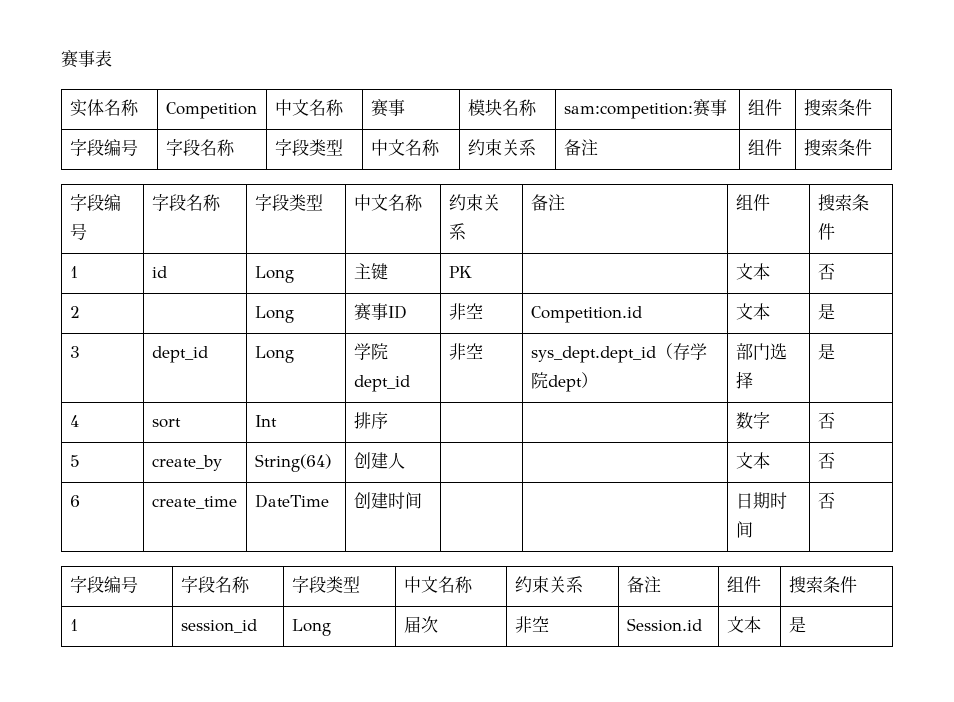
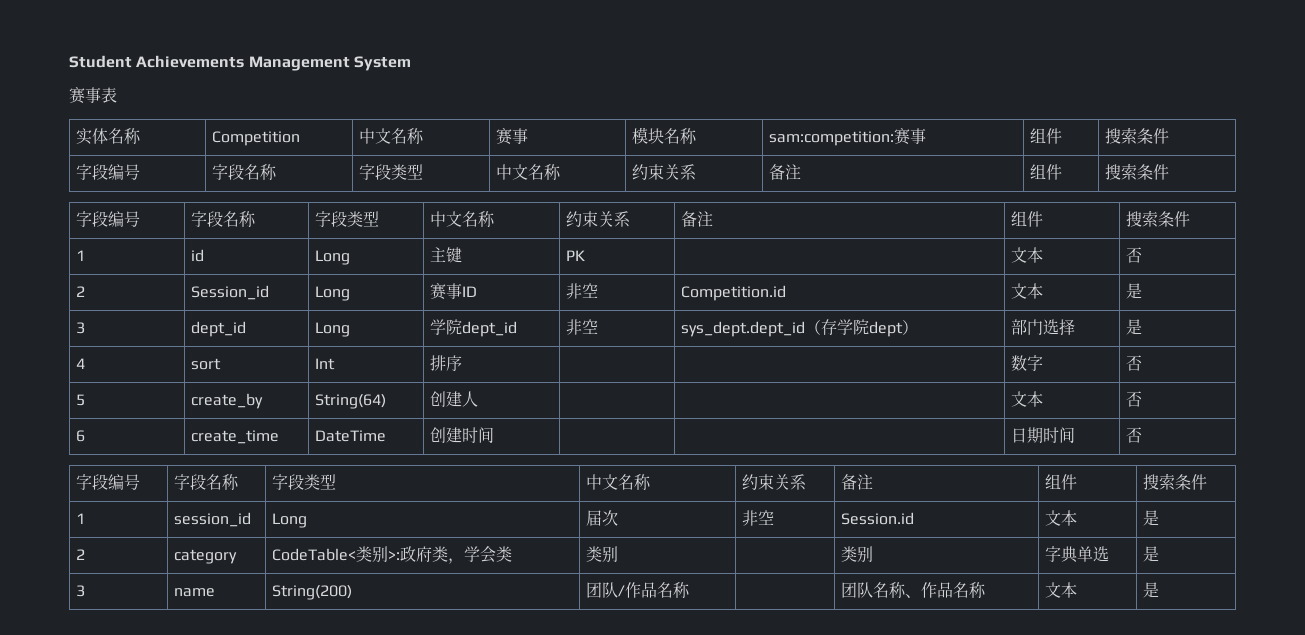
+ Student Achievements Management System
- 2 | | Long | 赛事ID | 非空 | Competition.id | 文本 | 是
+ 2 | Session_id | Long | 赛事ID | 非空 | Competition.id | 文本 | 是
+ 2 | category | CodeTable<类别>:政府类，学会类 | 类别 | | 类别 | 字典单选 | 是
+ 3 | name | String(200) | 团队/作品名称 | | 团队名称、作品名称 | 文本 | 是

